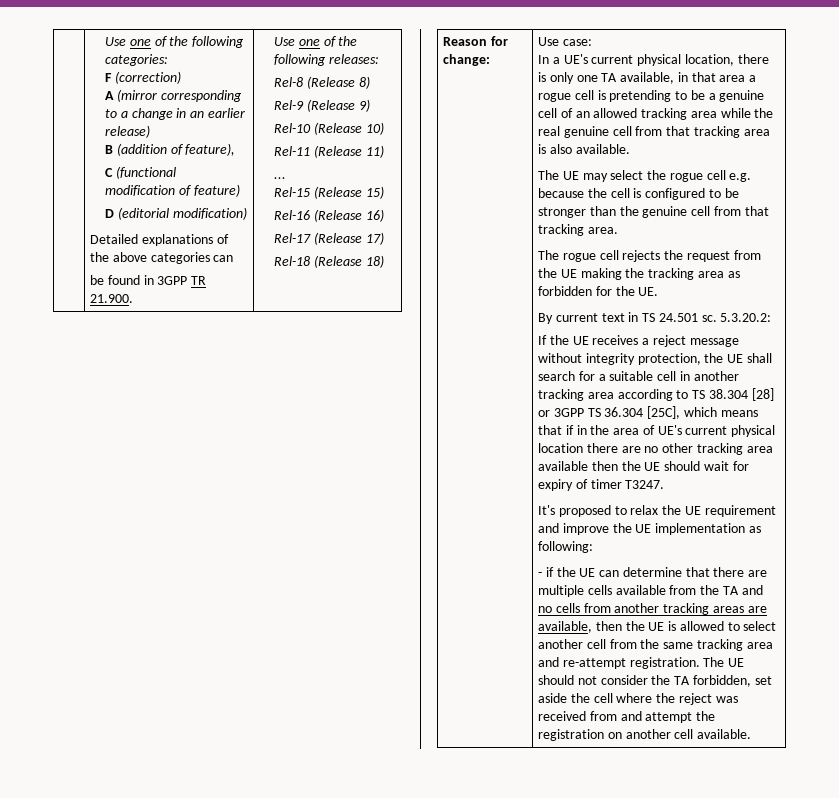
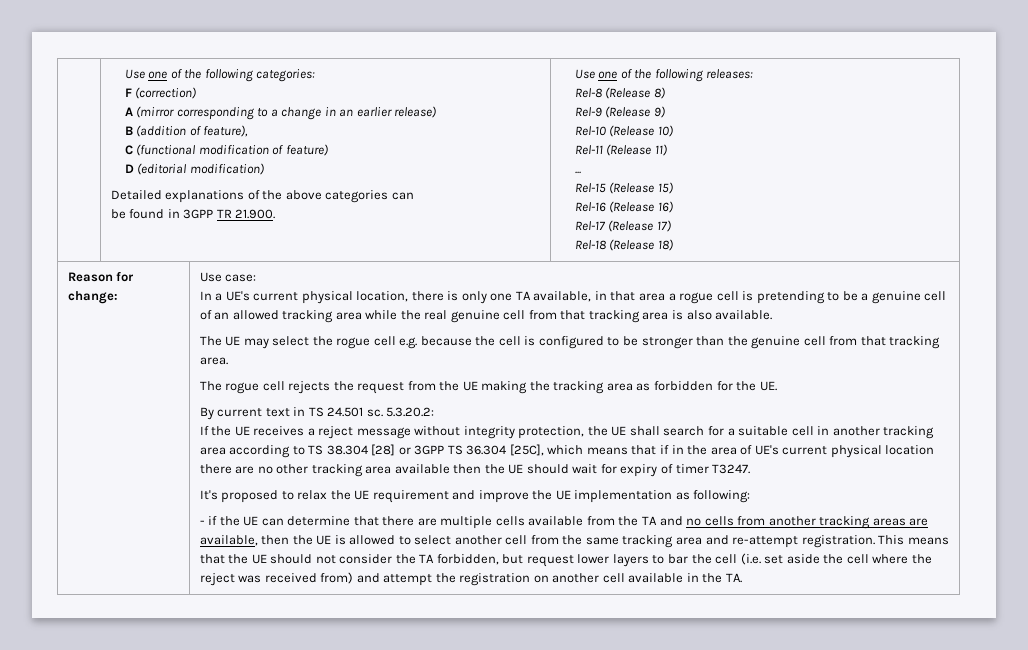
- The UE should not consider the TA forbidden, set aside the cell where the reject was received from and attempt the registration on another cell available.
+ This means that the UE should not consider the TA forbidden, but request lower layers to bar the cell (i.e. set aside the cell where the reject was received from) and attempt the registration on another cell available in the TA.

